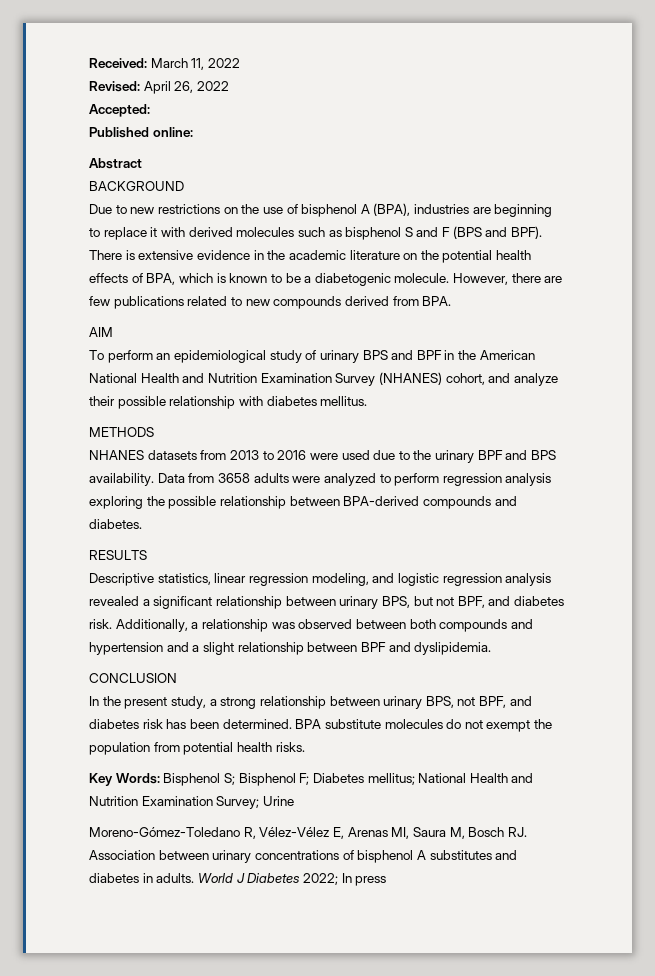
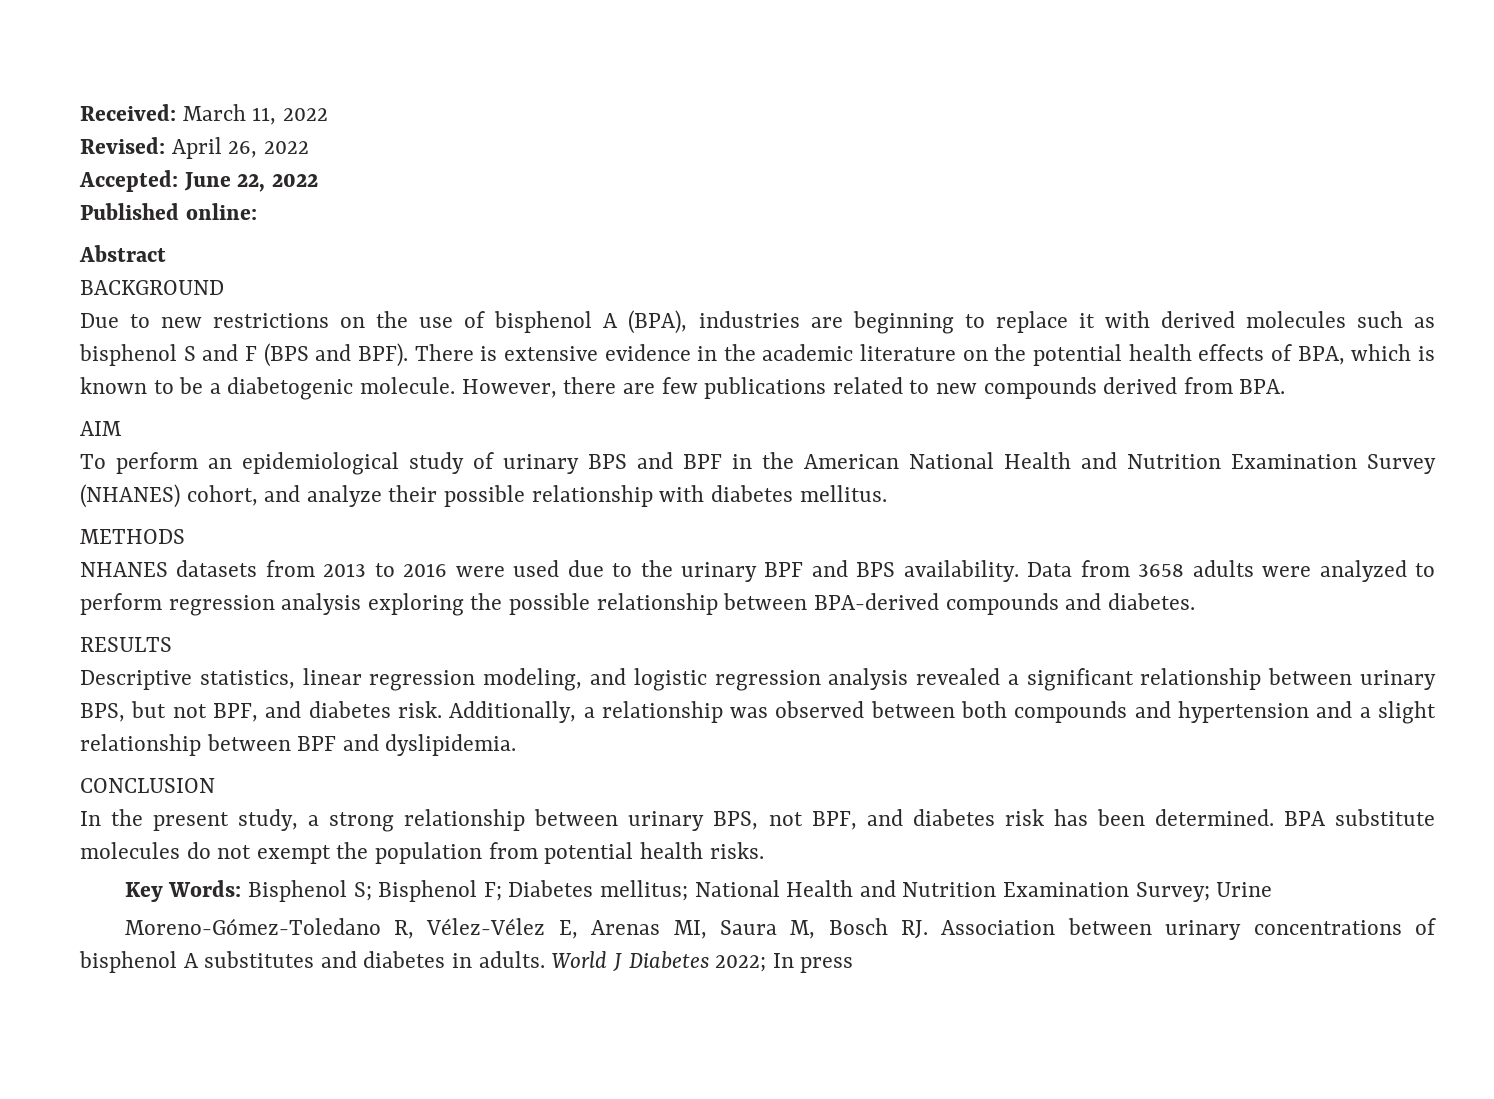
- Accepted:
+ Accepted: June 22, 2022

